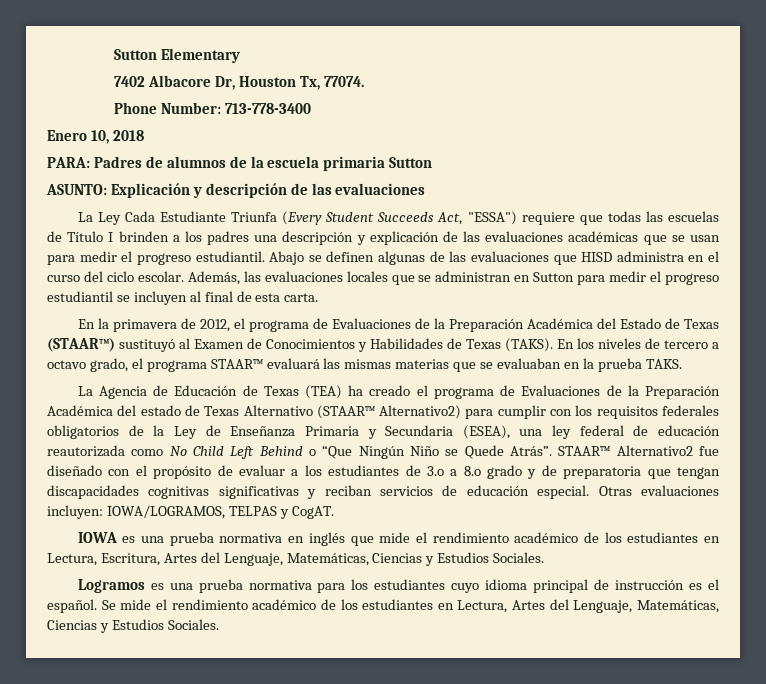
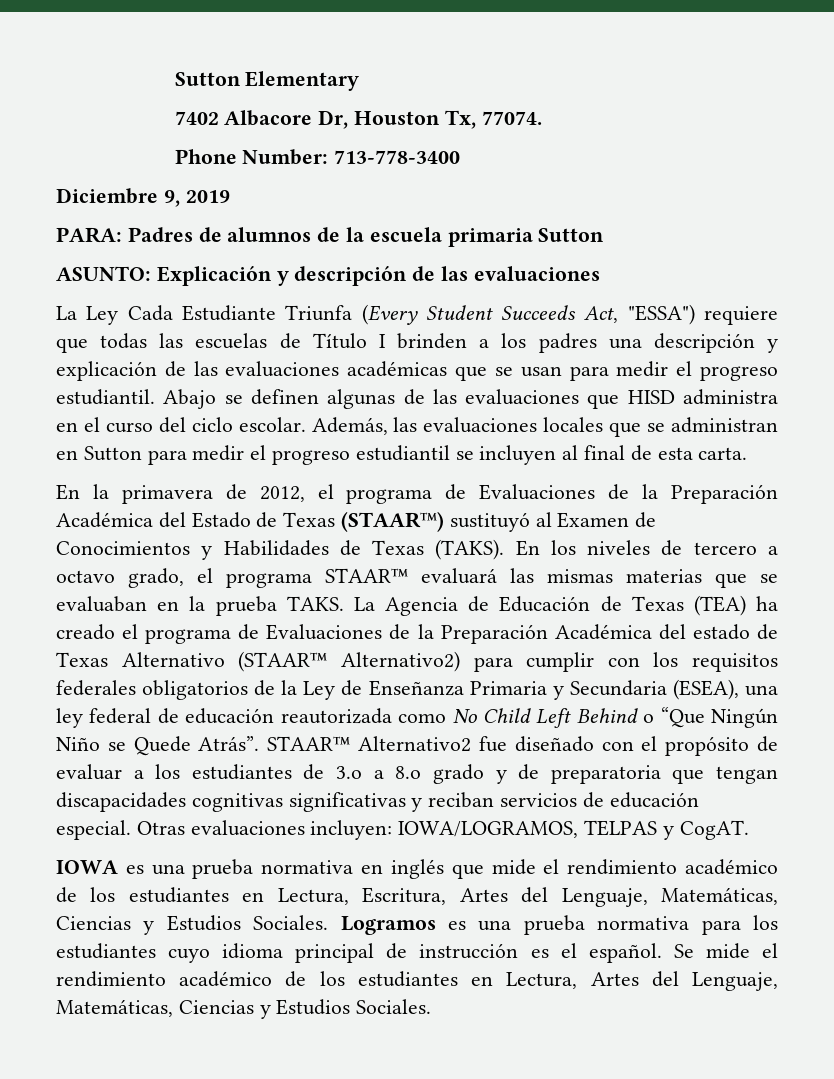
- Enero 10, 2018
+ Diciembre 9, 2019
- En los niveles de tercero a octavo grado, el programa STAAR™ evaluará las mismas materias que se evaluaban en la prueba TAKS.
- La Agencia de Educación de Texas (TEA) ha creado el programa de Evaluaciones de la Preparación Académica del estado de Texas Alternativo (STAAR™ Alternativo2) para cumplir con los requisitos federales obligatorios de la Ley de Enseñanza Primaria y Secundaria (ESEA), una ley federal de educación reautorizada como No Child Left Behind o “Que Ningún Niño se Quede Atrás”.
+ En los niveles de tercero a octavo grado, el programa STAAR™ evaluará las mismas materias que se evaluaban en la prueba TAKS. La Agencia de Educación de Texas (TEA) ha creado el programa de Evaluaciones de la Preparación Académica del estado de Texas Alternativo (STAAR™ Alternativo2) para cumplir con los requisitos federales obligatorios de la Ley de Enseñanza Primaria y Secundaria (ESEA), una ley federal de educación reautorizada como No Child Left Behind o “Que Ningún Niño se Quede Atrás”.
- IOWA es una prueba normativa en inglés que mide el rendimiento académico de los estudiantes en Lectura, Escritura, Artes del Lenguaje, Matemáticas, Ciencias y Estudios Sociales.
- Logramos es una prueba normativa para los estudiantes cuyo idioma principal de instrucción es el español.
+ IOWA es una prueba normativa en inglés que mide el rendimiento académico de los estudiantes en Lectura, Escritura, Artes del Lenguaje, Matemáticas, Ciencias y Estudios Sociales. Logramos es una prueba normativa para los estudiantes cuyo idioma principal de instrucción es el español.

